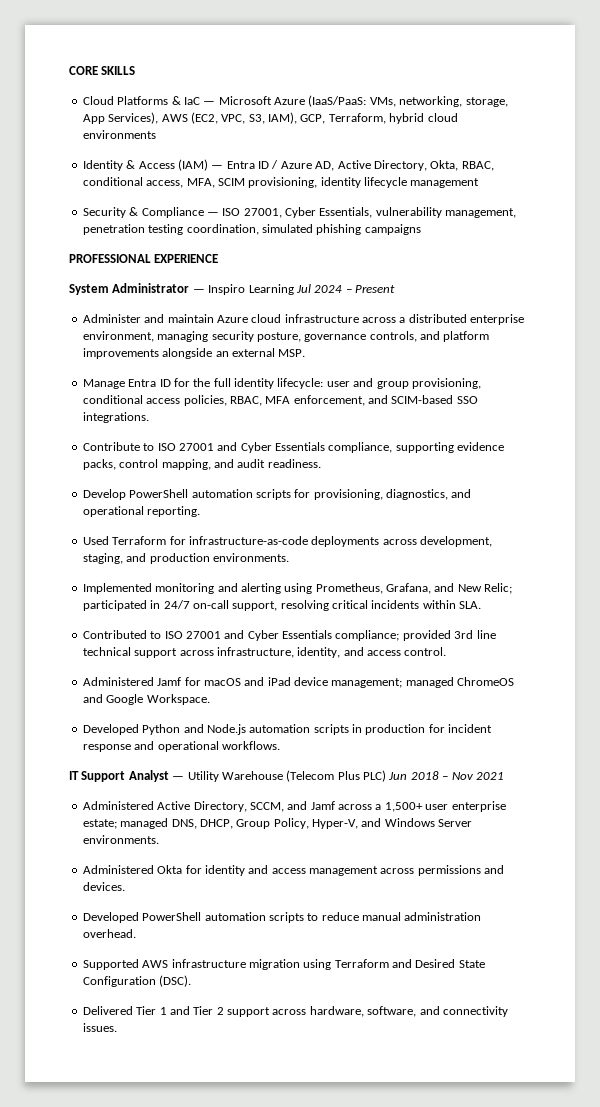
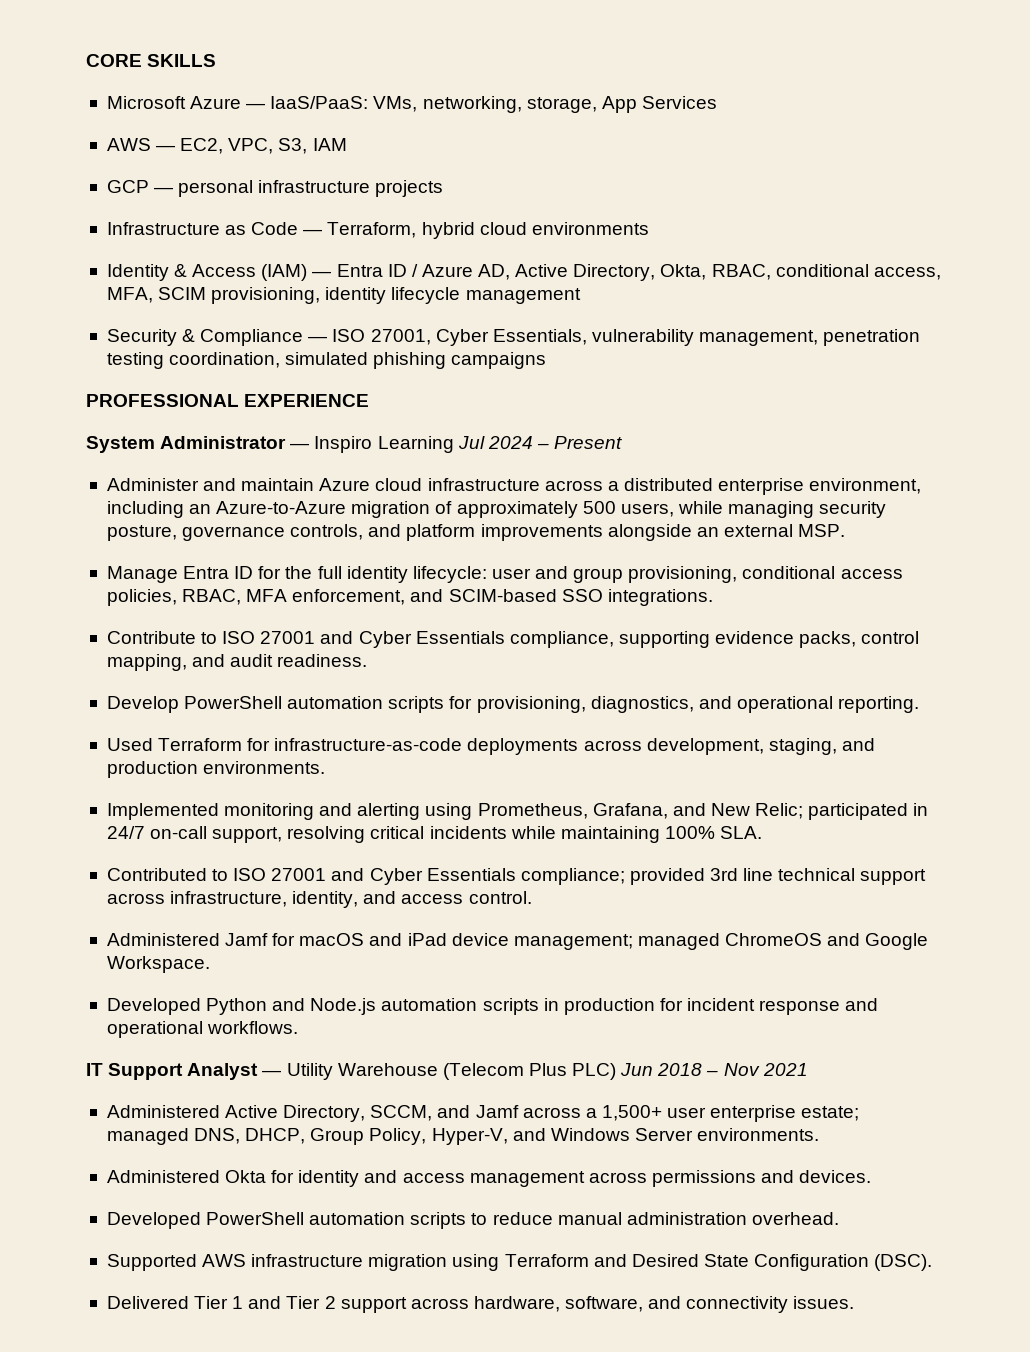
- Cloud Platforms & IaC — Microsoft Azure (IaaS/PaaS: VMs, networking, storage, App Services), AWS (EC2, VPC, S3, IAM), GCP, Terraform, hybrid cloud environments
+ Microsoft Azure — IaaS/PaaS: VMs, networking, storage, App Services
+ AWS — EC2, VPC, S3, IAM
+ GCP — personal infrastructure projects
+ Infrastructure as Code — Terraform, hybrid cloud environments
- Administer and maintain Azure cloud infrastructure across a distributed enterprise environment, managing security posture, governance controls, and platform improvements alongside an external MSP.
+ Administer and maintain Azure cloud infrastructure across a distributed enterprise environment, including an Azure-to-Azure migration of approximately 500 users, while managing security posture, governance controls, and platform improvements alongside an external MSP.
- Implemented monitoring and alerting using Prometheus, Grafana, and New Relic; participated in 24/7 on-call support, resolving critical incidents within SLA.
+ Implemented monitoring and alerting using Prometheus, Grafana, and New Relic; participated in 24/7 on-call support, resolving critical incidents while maintaining 100% SLA.

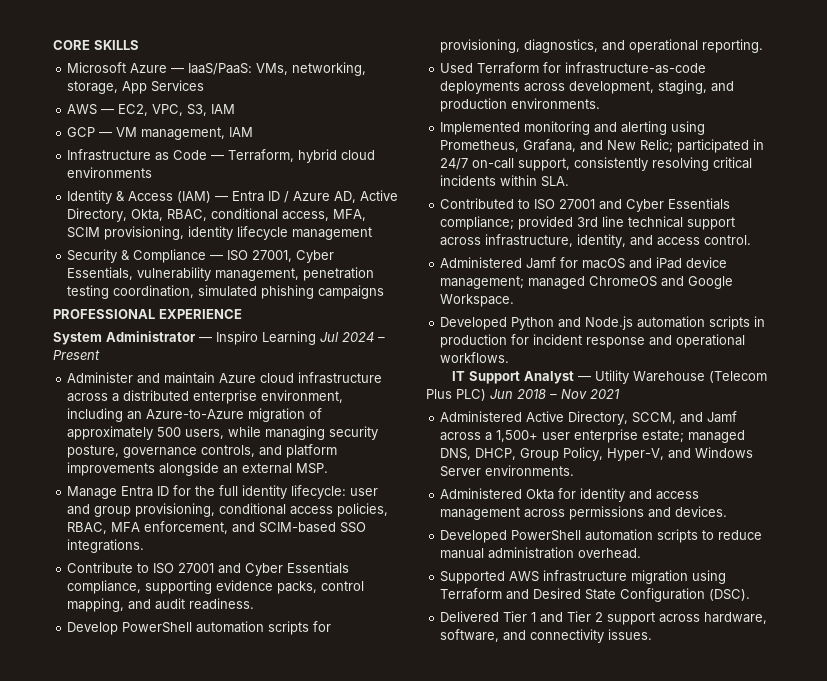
- GCP — personal infrastructure projects
+ GCP — VM management, IAM
- Implemented monitoring and alerting using Prometheus, Grafana, and New Relic; participated in 24/7 on-call support, resolving critical incidents while maintaining 100% SLA.
+ Implemented monitoring and alerting using Prometheus, Grafana, and New Relic; participated in 24/7 on-call support, consistently resolving critical incidents within SLA.

